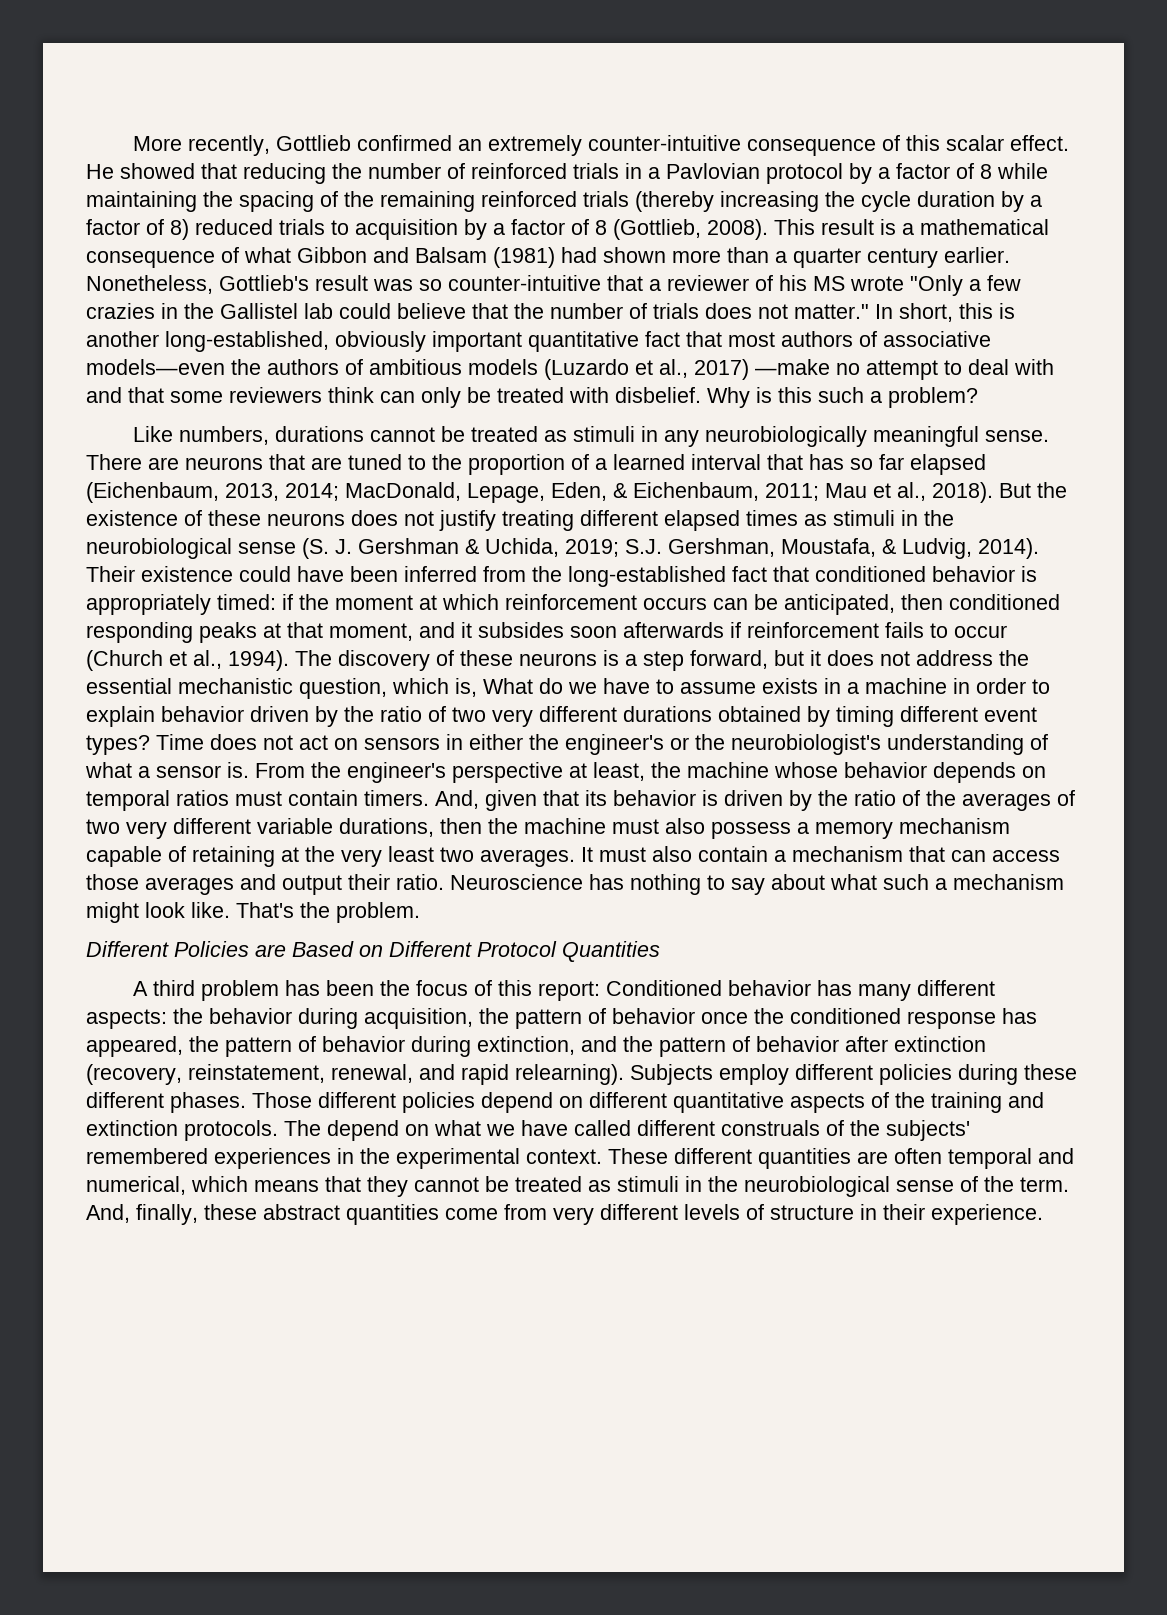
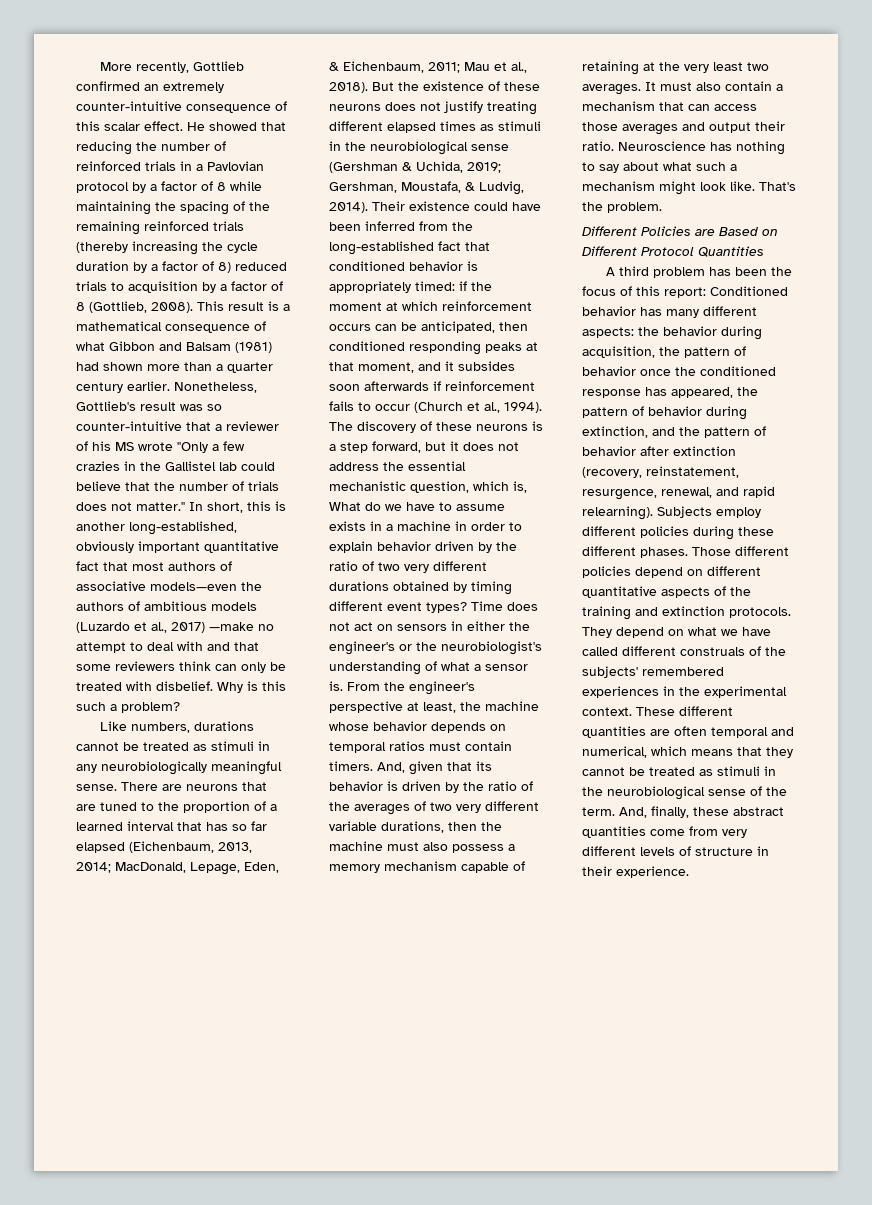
- But the existence of these neurons does not justify treating different elapsed times as stimuli in the neurobiological sense (S. J. Gershman & Uchida, 2019; S.J. Gershman, Moustafa, & Ludvig, 2014).
+ But the existence of these neurons does not justify treating different elapsed times as stimuli in the neurobiological sense (Gershman & Uchida, 2019; Gershman, Moustafa, & Ludvig, 2014).
- A third problem has been the focus of this report: Conditioned behavior has many different aspects: the behavior during acquisition, the pattern of behavior once the conditioned response has appeared, the pattern of behavior during extinction, and the pattern of behavior after extinction (recovery, reinstatement, renewal, and rapid relearning).
+ A third problem has been the focus of this report: Conditioned behavior has many different aspects: the behavior during acquisition, the pattern of behavior once the conditioned response has appeared, the pattern of behavior during extinction, and the pattern of behavior after extinction (recovery, reinstatement, resurgence, renewal, and rapid relearning).
- The depend on what we have called different construals of the subjects' remembered experiences in the experimental context.
+ They depend on what we have called different construals of the subjects' remembered experiences in the experimental context.

